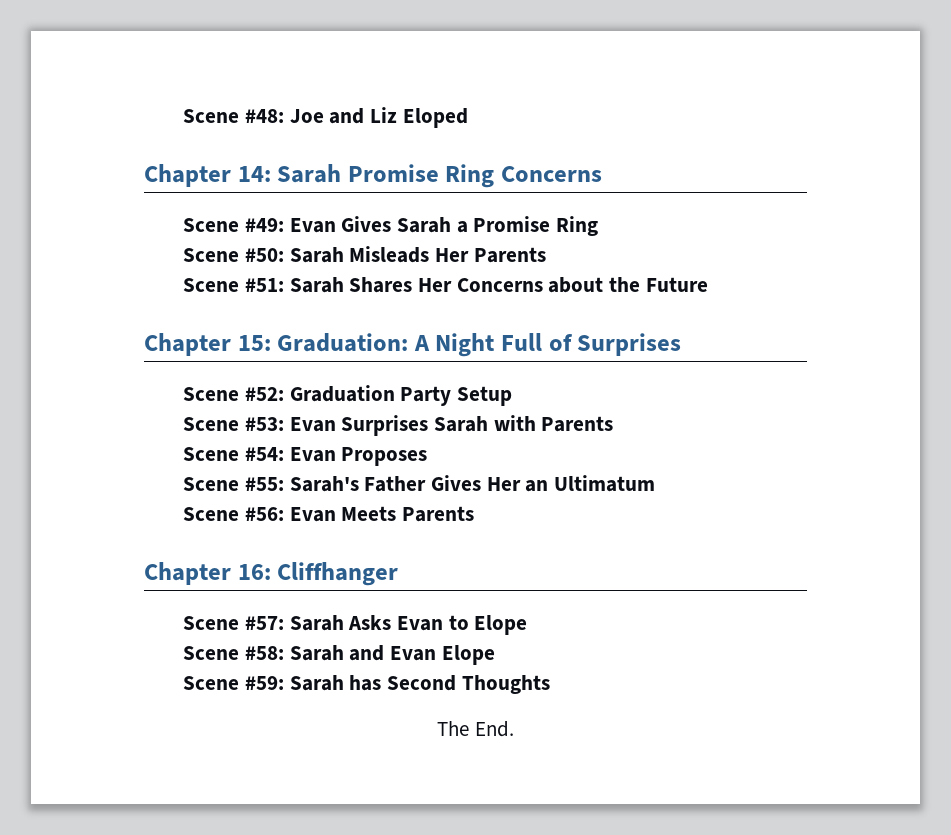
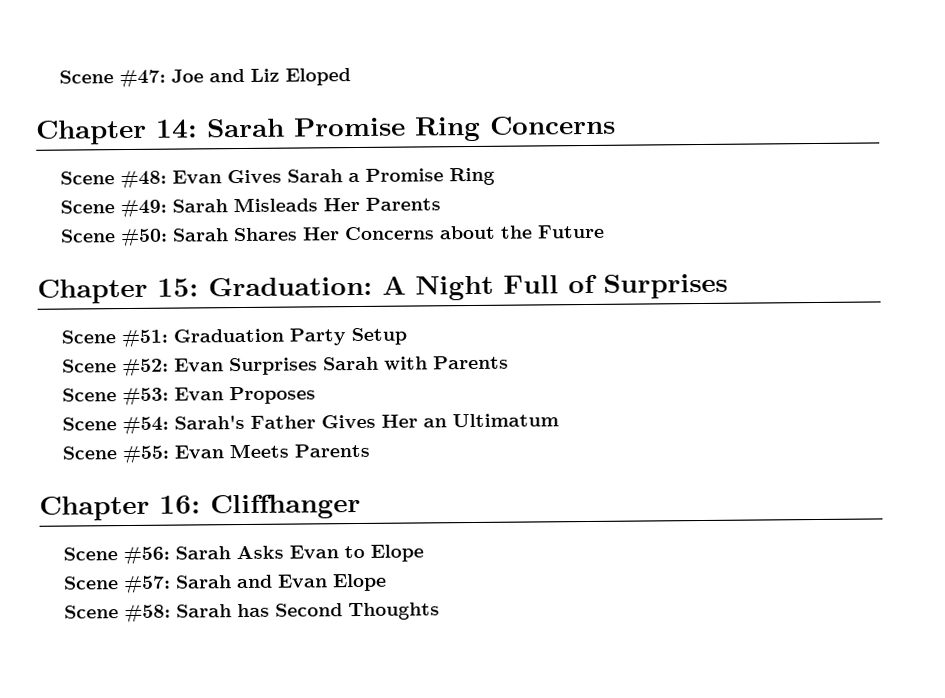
- Scene #48: Joe and Liz Eloped
+ Scene #47: Joe and Liz Eloped
- Scene #49: Evan Gives Sarah a Promise Ring
+ Scene #48: Evan Gives Sarah a Promise Ring
- Scene #50: Sarah Misleads Her Parents
+ Scene #49: Sarah Misleads Her Parents
- Scene #51: Sarah Shares Her Concerns about the Future
+ Scene #50: Sarah Shares Her Concerns about the Future
- Scene #52: Graduation Party Setup
+ Scene #51: Graduation Party Setup
- Scene #53: Evan Surprises Sarah with Parents
+ Scene #52: Evan Surprises Sarah with Parents
- Scene #54: Evan Proposes
+ Scene #53: Evan Proposes
- Scene #55: Sarah's Father Gives Her an Ultimatum
+ Scene #54: Sarah's Father Gives Her an Ultimatum
- Scene #56: Evan Meets Parents
+ Scene #55: Evan Meets Parents
- Scene #57: Sarah Asks Evan to Elope
+ Scene #56: Sarah Asks Evan to Elope
- Scene #58: Sarah and Evan Elope
+ Scene #57: Sarah and Evan Elope
- Scene #59: Sarah has Second Thoughts
+ Scene #58: Sarah has Second Thoughts
- The End.

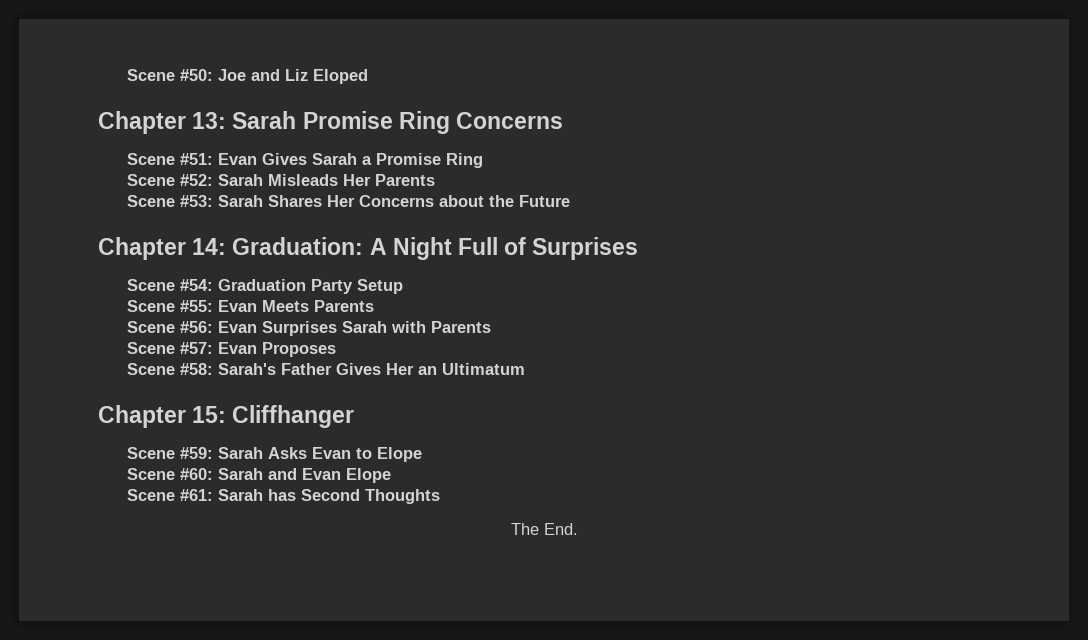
- Scene #47: Joe and Liz Eloped
+ Scene #50: Joe and Liz Eloped
- Chapter 14: Sarah Promise Ring Concerns
+ Chapter 13: Sarah Promise Ring Concerns
- Scene #48: Evan Gives Sarah a Promise Ring
+ Scene #51: Evan Gives Sarah a Promise Ring
- Scene #49: Sarah Misleads Her Parents
+ Scene #52: Sarah Misleads Her Parents
- Scene #50: Sarah Shares Her Concerns about the Future
+ Scene #53: Sarah Shares Her Concerns about the Future
- Chapter 15: Graduation: A Night Full of Surprises
+ Chapter 14: Graduation: A Night Full of Surprises
- Scene #51: Graduation Party Setup
+ Scene #54: Graduation Party Setup
- Scene #52: Evan Surprises Sarah with Parents
+ Scene #55: Evan Meets Parents
+ Scene #56: Evan Surprises Sarah with Parents
- Scene #53: Evan Proposes
+ Scene #57: Evan Proposes
- Scene #54: Sarah's Father Gives Her an Ultimatum
+ Scene #58: Sarah's Father Gives Her an Ultimatum
- Scene #55: Evan Meets Parents
- Chapter 16: Cliffhanger
+ Chapter 15: Cliffhanger
- Scene #56: Sarah Asks Evan to Elope
+ Scene #59: Sarah Asks Evan to Elope
- Scene #57: Sarah and Evan Elope
+ Scene #60: Sarah and Evan Elope
- Scene #58: Sarah has Second Thoughts
+ Scene #61: Sarah has Second Thoughts
+ The End.

